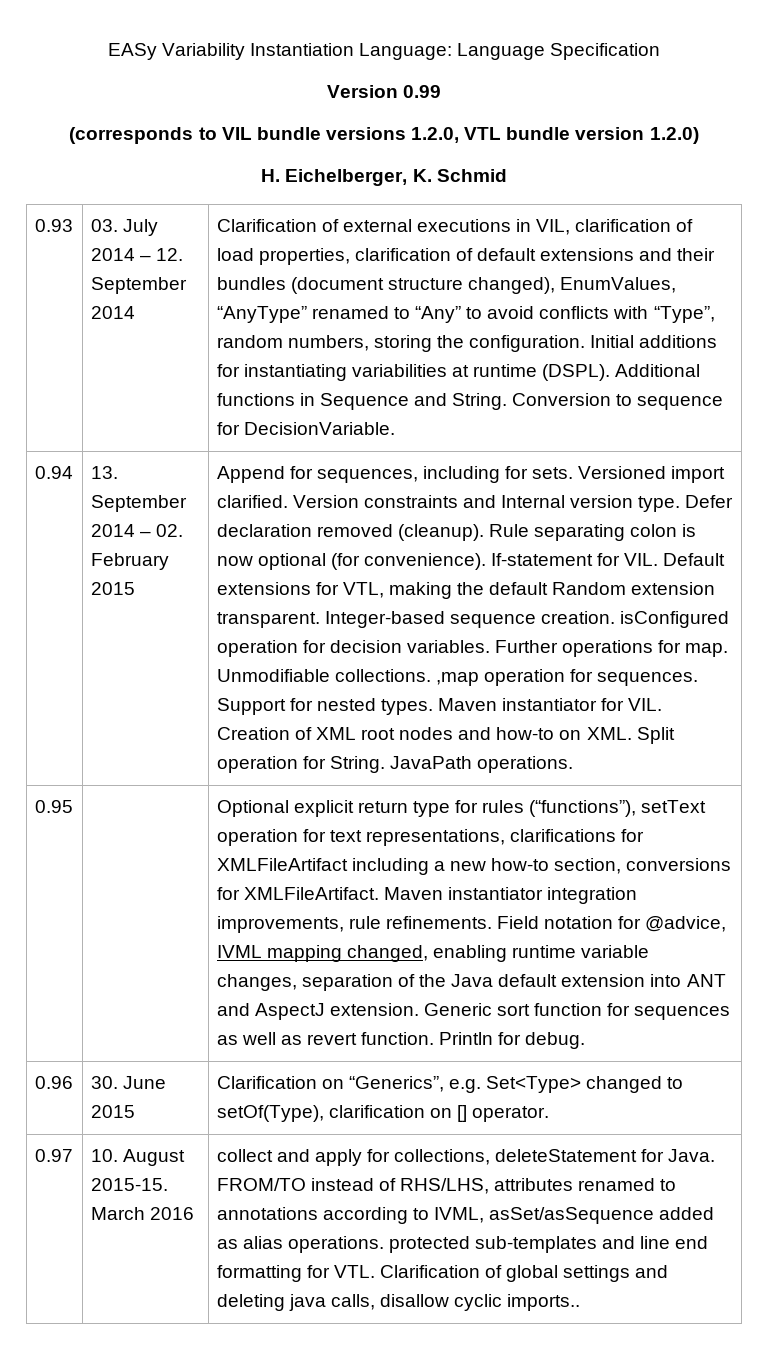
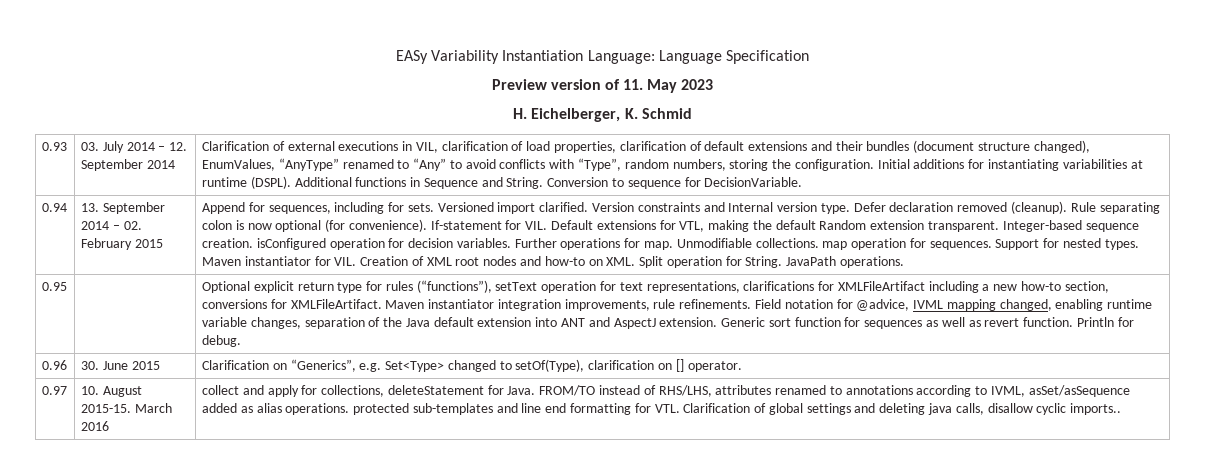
- Version 0.99
- (corresponds to VIL bundle versions 1.2.0, VTL bundle version 1.2.0)
+ Preview version of 11. May 2023
- Unmodifiable collections. ,map operation for sequences.
+ Unmodifiable collections. map operation for sequences.

